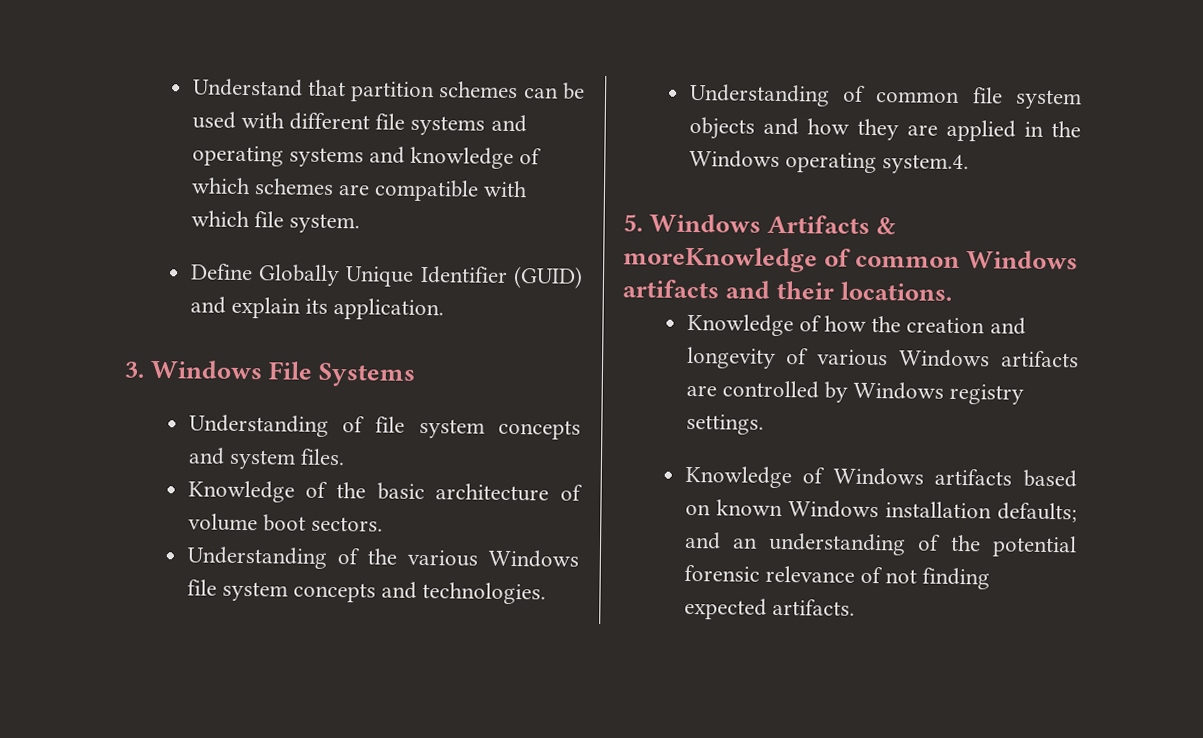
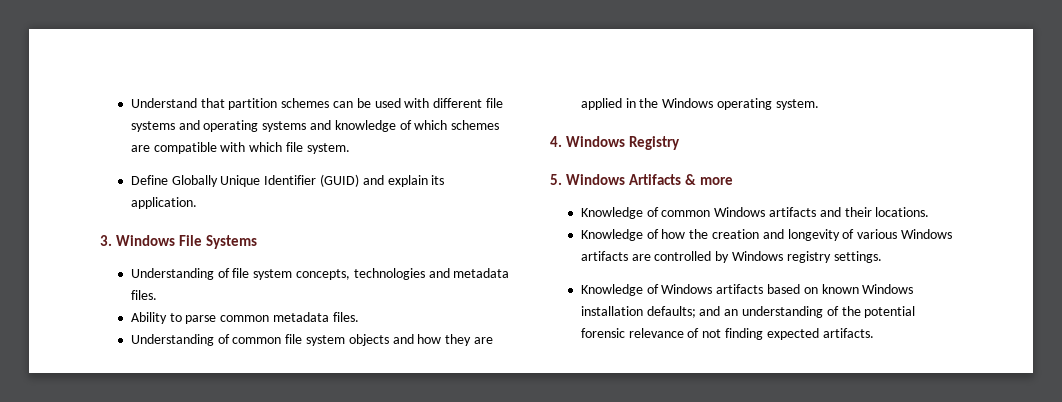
- Understanding of file system concepts and system files.
- Knowledge of the basic architecture of volume boot sectors.
- Understanding of the various Windows file system concepts and technologies.
+ Understanding of file system concepts, technologies and metadata files.
+ Ability to parse common metadata files.
- Understanding of common file system objects and how they are applied in the Windows operating system.4.
+ Understanding of common file system objects and how they are applied in the Windows operating system.
+ 4. Windows Registry
- 5. Windows Artifacts & moreKnowledge of common Windows artifacts and their locations.
+ 5. Windows Artifacts & more
+ Knowledge of common Windows artifacts and their locations.

